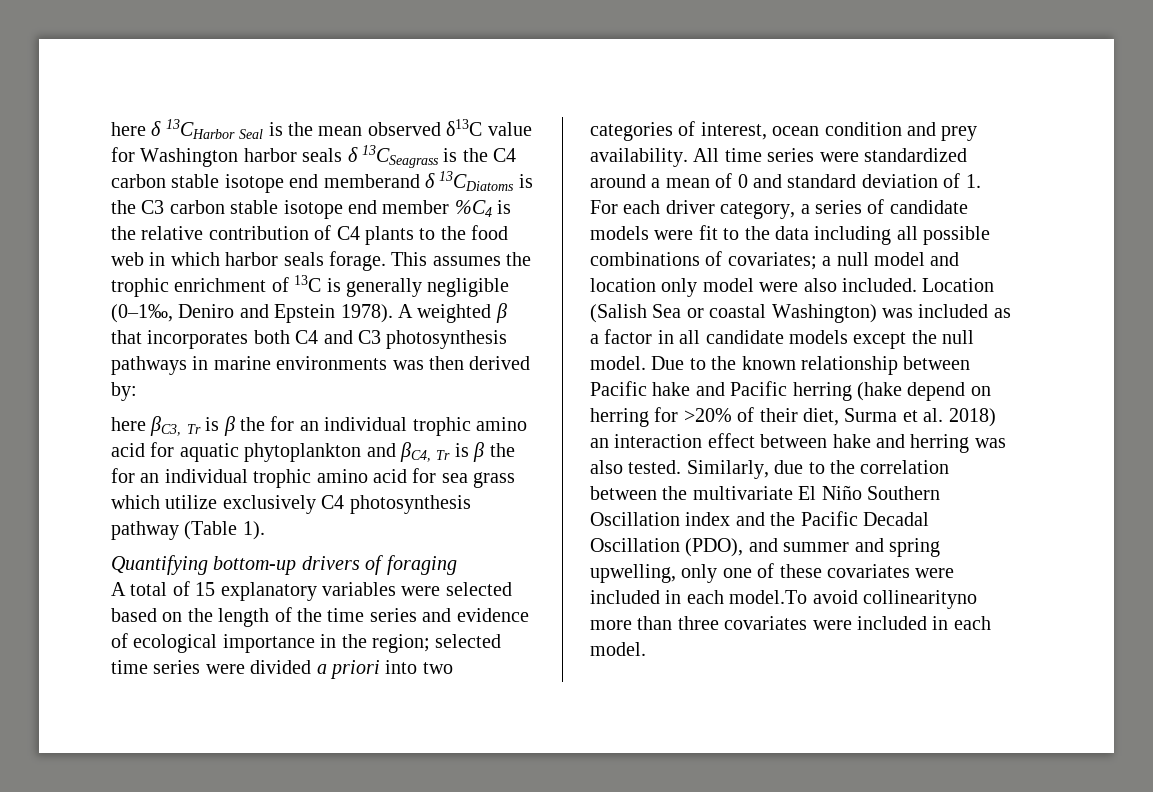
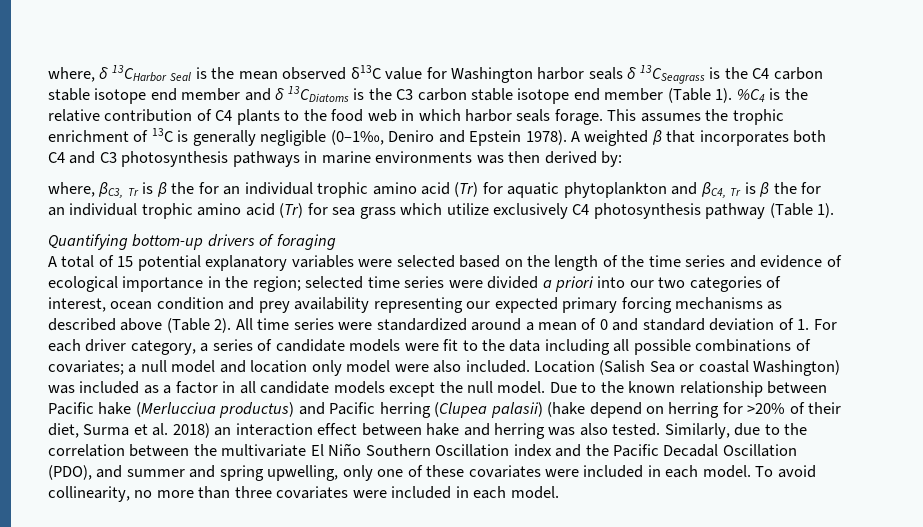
- here δ 13CHarbor Seal is the mean observed δ13C value for Washington harbor seals δ 13CSeagrass is the C4 carbon stable isotope end memberand δ 13CDiatoms is the C3 carbon stable isotope end member %C4 is the relative contribution of C4 plants to the food web in which harbor seals forage.
+ where, δ 13CHarbor Seal is the mean observed δ13C value for Washington harbor seals δ 13CSeagrass is the C4 carbon stable isotope end member and δ 13CDiatoms is the C3 carbon stable isotope end member (Table 1). %C4 is the relative contribution of C4 plants to the food web in which harbor seals forage.
- here βC3, Tr is β the for an individual trophic amino acid for aquatic phytoplankton and βC4, Tr is β the for an individual trophic amino acid for sea grass which utilize exclusively C4 photosynthesis pathway (Table 1).
+ where, βC3, Tr is β the for an individual trophic amino acid (Tr) for aquatic phytoplankton and βC4, Tr is β the for an individual trophic amino acid (Tr) for sea grass which utilize exclusively C4 photosynthesis pathway (Table 1).
- A total of 15 explanatory variables were selected based on the length of the time series and evidence of ecological importance in the region; selected time series were divided a priori into two categories of interest, ocean condition and prey availability.
+ A total of 15 potential explanatory variables were selected based on the length of the time series and evidence of ecological importance in the region; selected time series were divided a priori into our two categories of interest, ocean condition and prey availability representing our expected primary forcing mechanisms as described above (Table 2).
- Due to the known relationship between Pacific hake and Pacific herring (hake depend on herring for >20% of their diet, Surma et al. 2018) an interaction effect between hake and herring was also tested.
+ Due to the known relationship between Pacific hake (Merlucciua productus) and Pacific herring (Clupea palasii) (hake depend on herring for >20% of their diet, Surma et al. 2018) an interaction effect between hake and herring was also tested.
- Similarly, due to the correlation between the multivariate El Niño Southern Oscillation index and the Pacific Decadal Oscillation (PDO), and summer and spring upwelling, only one of these covariates were included in each model.To avoid collinearityno more than three covariates were included in each model.
+ Similarly, due to the correlation between the multivariate El Niño Southern Oscillation index and the Pacific Decadal Oscillation (PDO), and summer and spring upwelling, only one of these covariates were included in each model. To avoid collinearity, no more than three covariates were included in each model.

